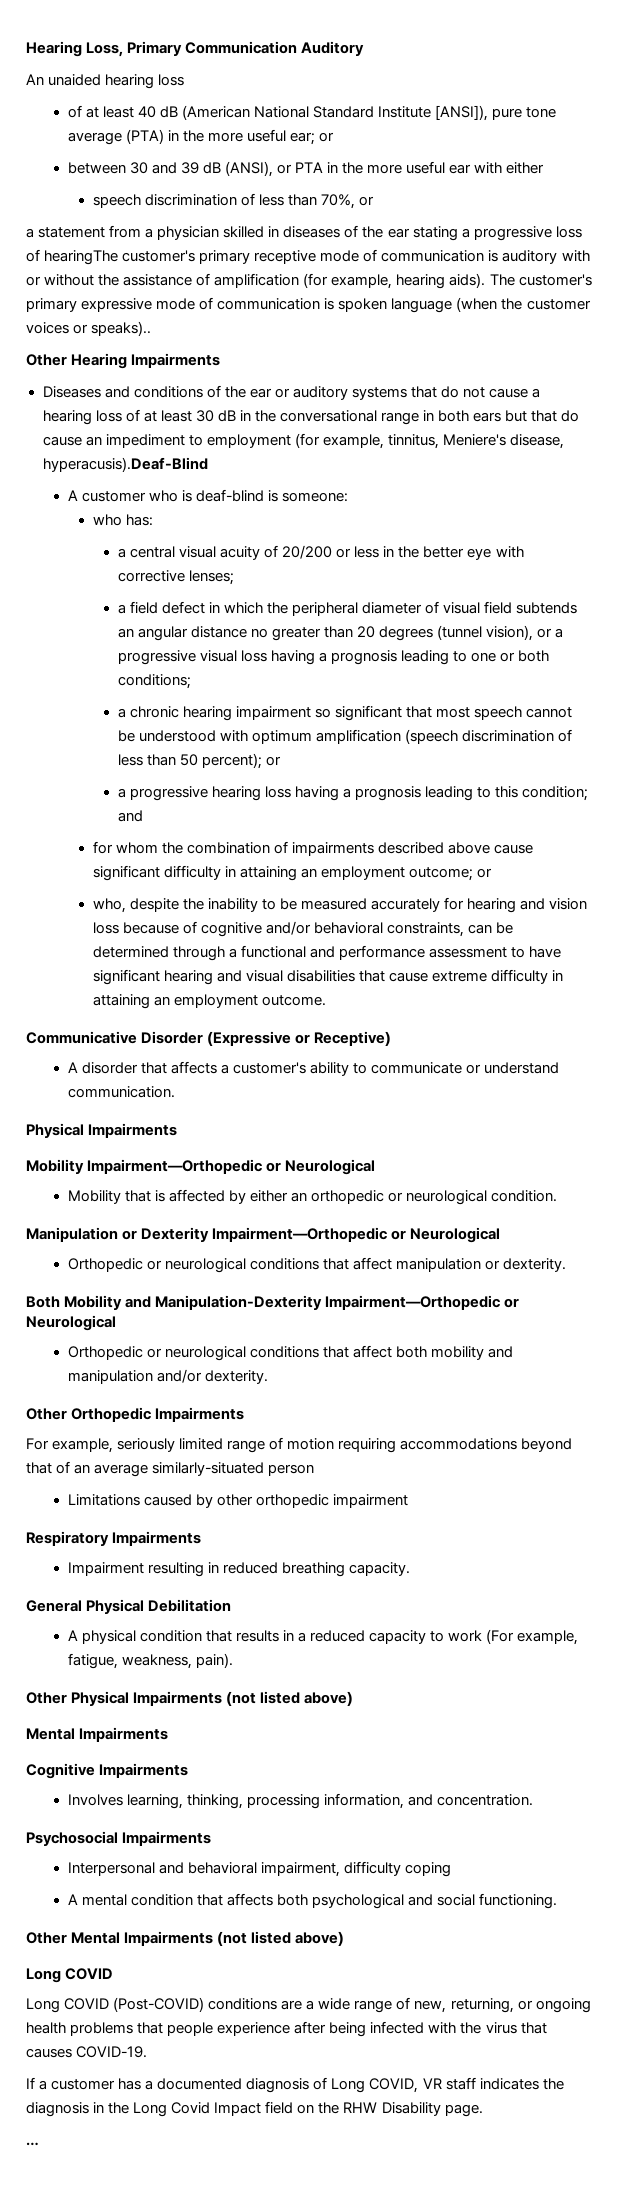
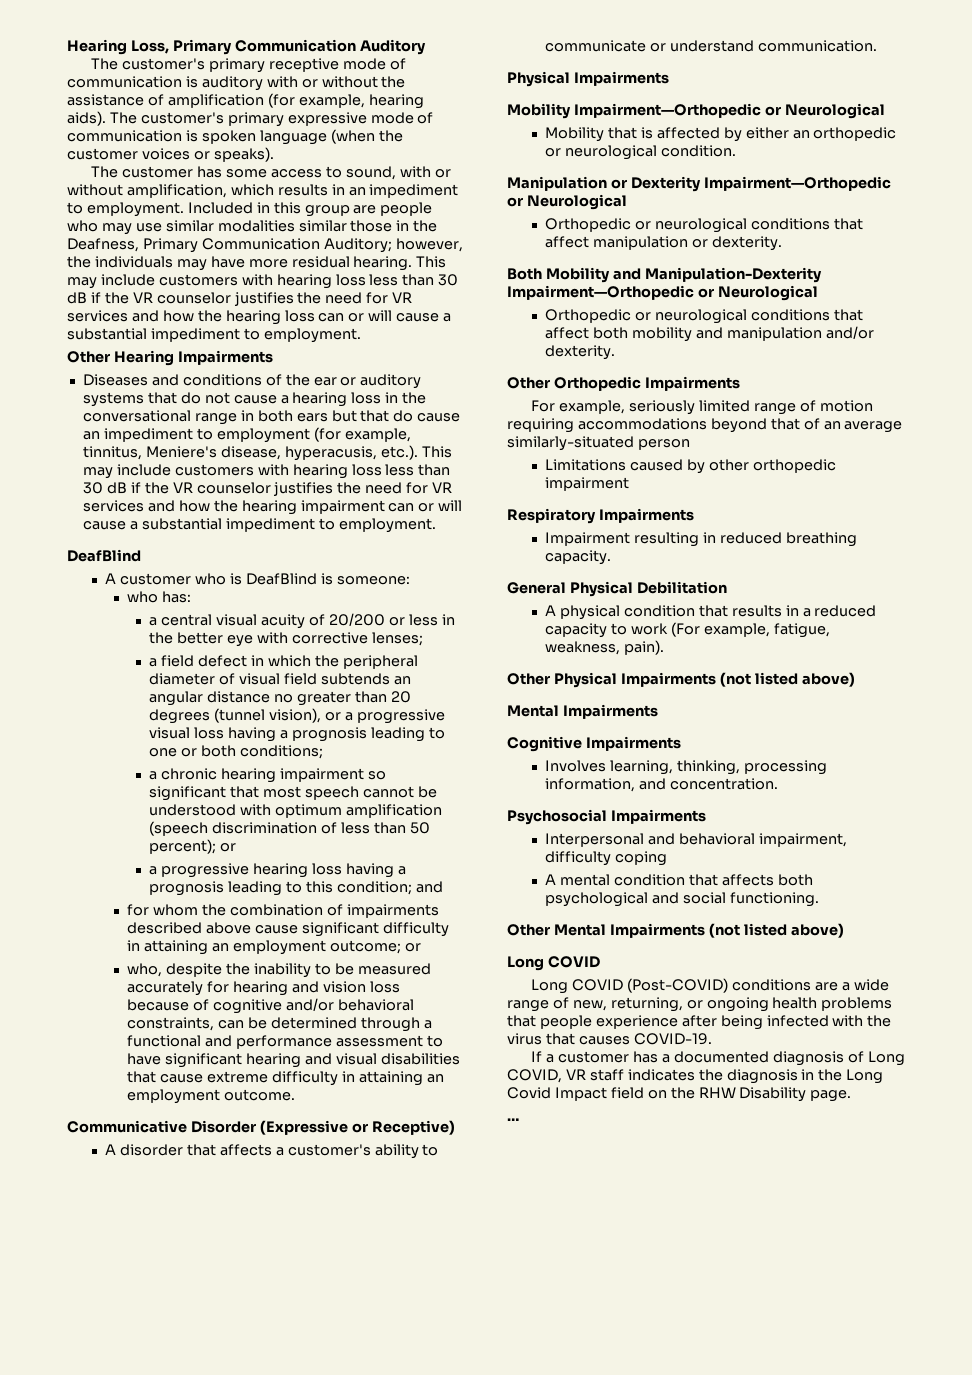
- An unaided hearing loss
- of at least 40 dB (American National Standard Institute [ANSI]), pure tone average (PTA) in the more useful ear; or
- between 30 and 39 dB (ANSI), or PTA in the more useful ear with either
- speech discrimination of less than 70%, or
- a statement from a physician skilled in diseases of the ear stating a progressive loss of hearingThe customer's primary receptive mode of communication is auditory with or without the assistance of amplification (for example, hearing aids).
+ The customer's primary receptive mode of communication is auditory with or without the assistance of amplification (for example, hearing aids).
- The customer's primary expressive mode of communication is spoken language (when the customer voices or speaks)..
+ The customer's primary expressive mode of communication is spoken language (when the customer voices or speaks).
+ The customer has some access to sound, with or without amplification, which results in an impediment to employment. Included in this group are people who may use similar modalities similar those in the Deafness, Primary Communication Auditory; however, the individuals may have more residual hearing. This may include customers with hearing loss less than 30 dB if the VR counselor justifies the need for VR services and how the hearing loss can or will cause a substantial impediment to employment.
- Diseases and conditions of the ear or auditory systems that do not cause a hearing loss of at least 30 dB in the conversational range in both ears but that do cause an impediment to employment (for example, tinnitus, Meniere's disease, hyperacusis).Deaf-Blind
+ Diseases and conditions of the ear or auditory systems that do not cause a hearing loss in the conversational range in both ears but that do cause an impediment to employment (for example, tinnitus, Meniere's disease, hyperacusis, etc.). This may include customers with hearing loss less than 30 dB if the VR counselor justifies the need for VR services and how the hearing impairment can or will cause a substantial impediment to employment.
+ DeafBlind
- A customer who is deaf-blind is someone:
+ A customer who is DeafBlind is someone:

